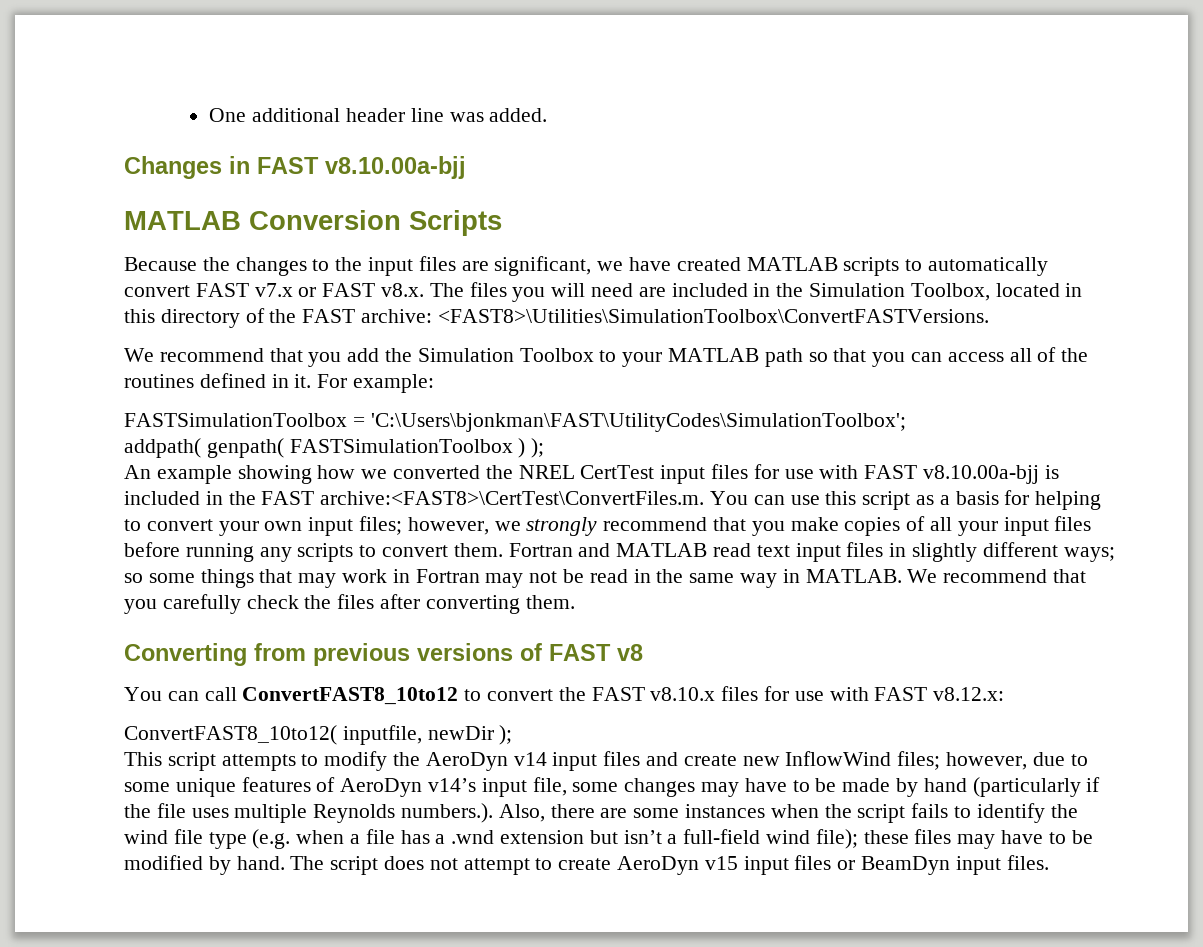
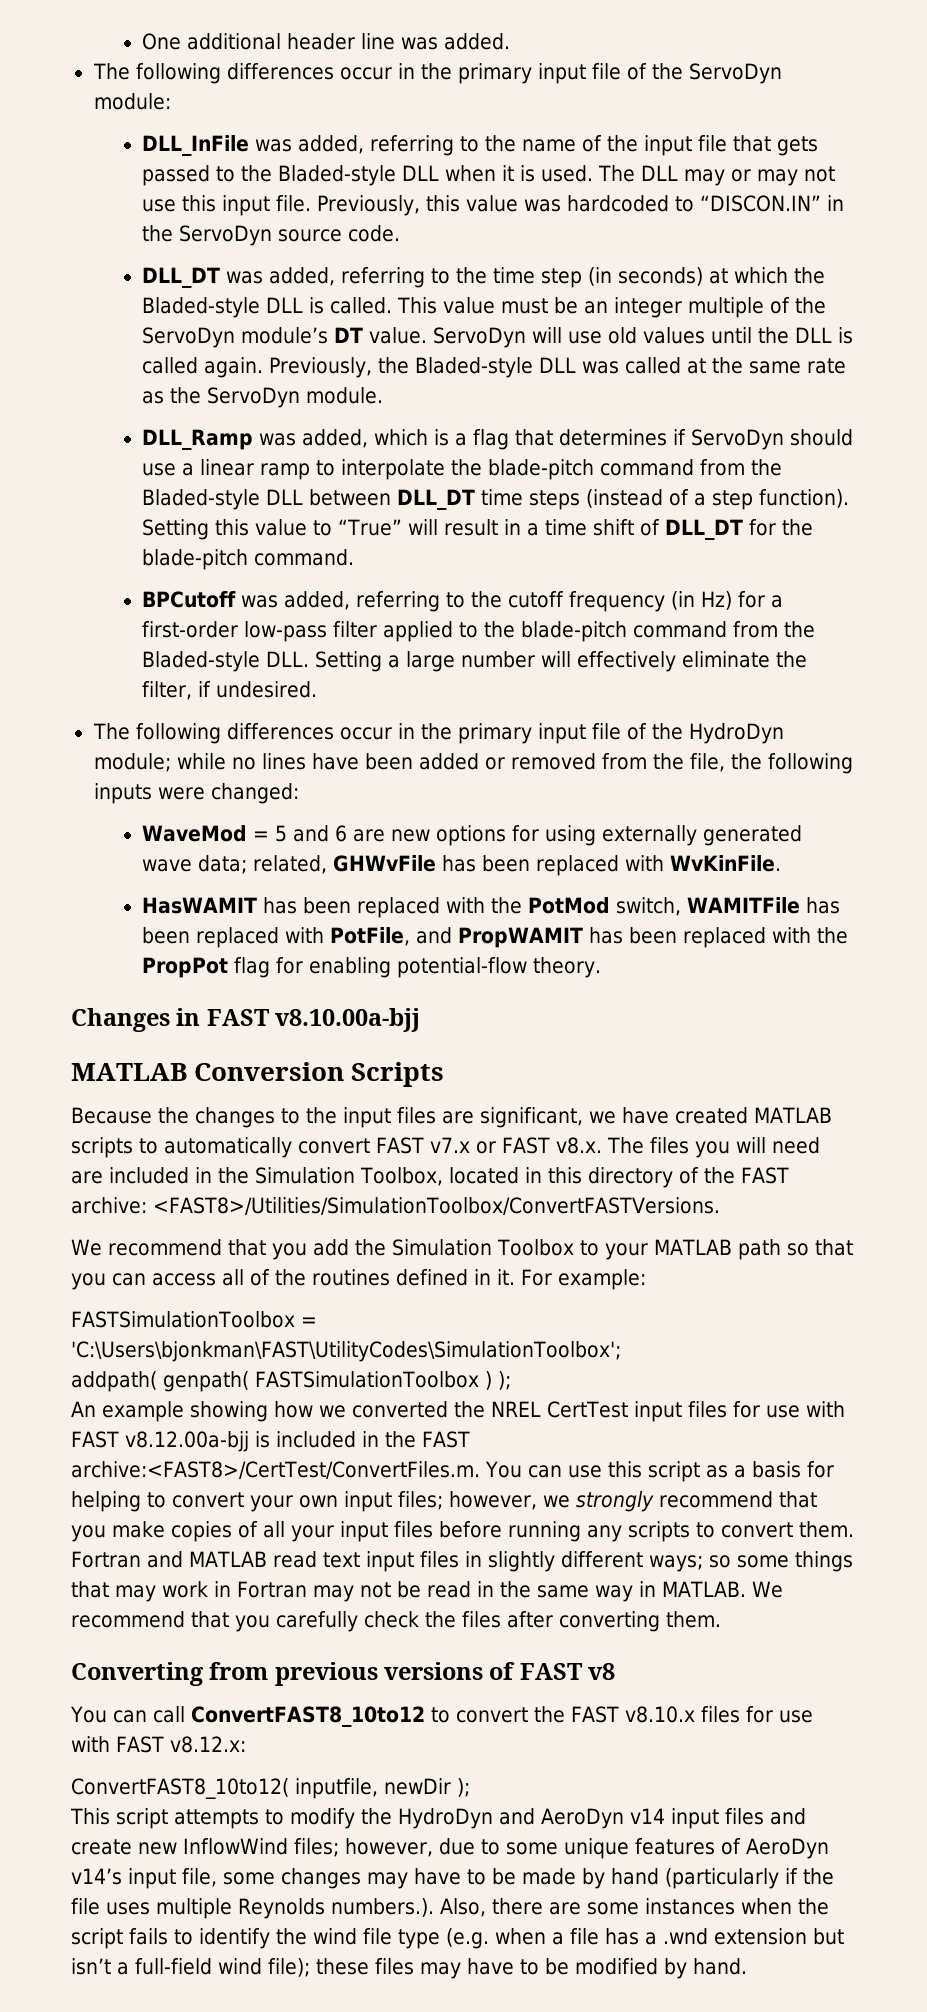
+ The following differences occur in the primary input file of the ServoDyn module:
+ DLL_InFile was added, referring to the name of the input file that gets passed to the Bladed-style DLL when it is used. The DLL may or may not use this input file. Previously, this value was hardcoded to “DISCON.IN” in the ServoDyn source code.
+ DLL_DT was added, referring to the time step (in seconds) at which the Bladed-style DLL is called. This value must be an integer multiple of the ServoDyn module’s DT value. ServoDyn will use old values until the DLL is called again. Previously, the Bladed-style DLL was called at the same rate as the ServoDyn module.
+ DLL_Ramp was added, which is a flag that determines if ServoDyn should use a linear ramp to interpolate the blade-pitch command from the Bladed-style DLL between DLL_DT time steps (instead of a step function). Setting this value to “True” will result in a time shift of DLL_DT for the blade-pitch command.
+ BPCutoff was added, referring to the cutoff frequency (in Hz) for a first-order low-pass filter applied to the blade-pitch command from the Bladed-style DLL. Setting a large number will effectively eliminate the filter, if undesired.
+ The following differences occur in the primary input file of the HydroDyn module; while no lines have been added or removed from the file, the following inputs were changed:
+ WaveMod = 5 and 6 are new options for using externally generated wave data; related, GHWvFile has been replaced with WvKinFile.
+ HasWAMIT has been replaced with the PotMod switch, WAMITFile has been replaced with PotFile, and PropWAMIT has been replaced with the PropPot flag for enabling potential-flow theory.
- Because the changes to the input files are significant, we have created MATLAB scripts to automatically convert FAST v7.x or FAST v8.x. The files you will need are included in the Simulation Toolbox, located in this directory of the FAST archive: <FAST8>\Utilities\SimulationToolbox\ConvertFASTVersions.
+ Because the changes to the input files are significant, we have created MATLAB scripts to automatically convert FAST v7.x or FAST v8.x. The files you will need are included in the Simulation Toolbox, located in this directory of the FAST archive: <FAST8>/Utilities/SimulationToolbox/ConvertFASTVersions.
- An example showing how we converted the NREL CertTest input files for use with FAST v8.10.00a-bjj is included in the FAST archive:<FAST8>\CertTest\ConvertFiles.m. You can use this script as a basis for helping to convert your own input files; however, we strongly recommend that you make copies of all your input files before running any scripts to convert them.
+ An example showing how we converted the NREL CertTest input files for use with FAST v8.12.00a-bjj is included in the FAST archive:<FAST8>/CertTest/ConvertFiles.m. You can use this script as a basis for helping to convert your own input files; however, we strongly recommend that you make copies of all your input files before running any scripts to convert them.
- This script attempts to modify the AeroDyn v14 input files and create new InflowWind files;
+ This script attempts to modify the HydroDyn and AeroDyn v14 input files and create new InflowWind files;
- The script does not attempt to create AeroDyn v15 input files or BeamDyn input files.

